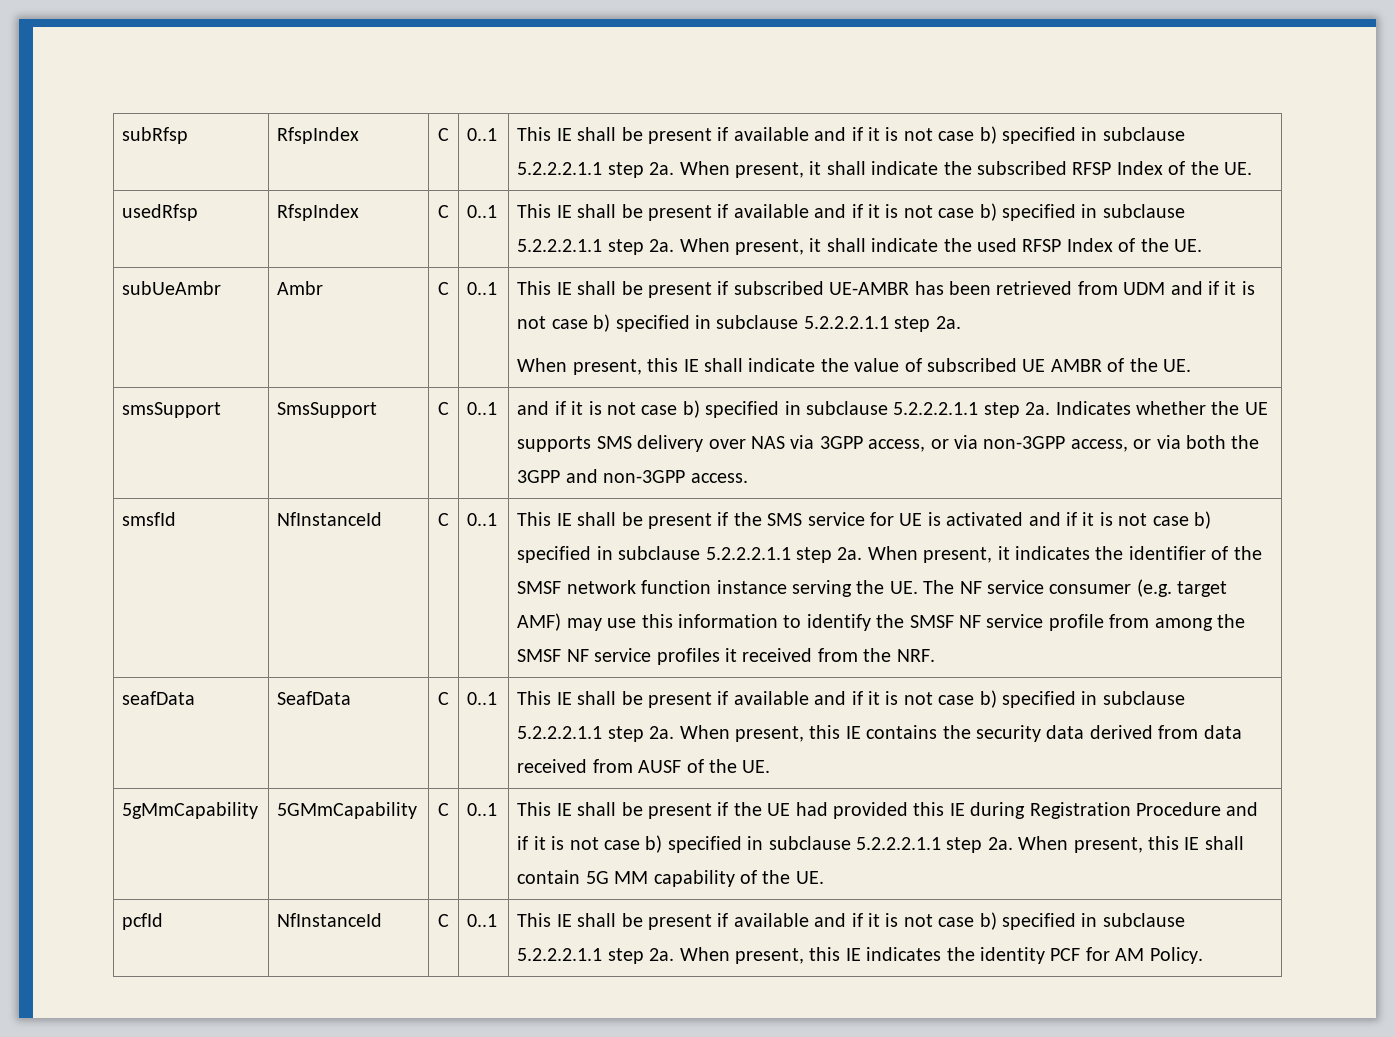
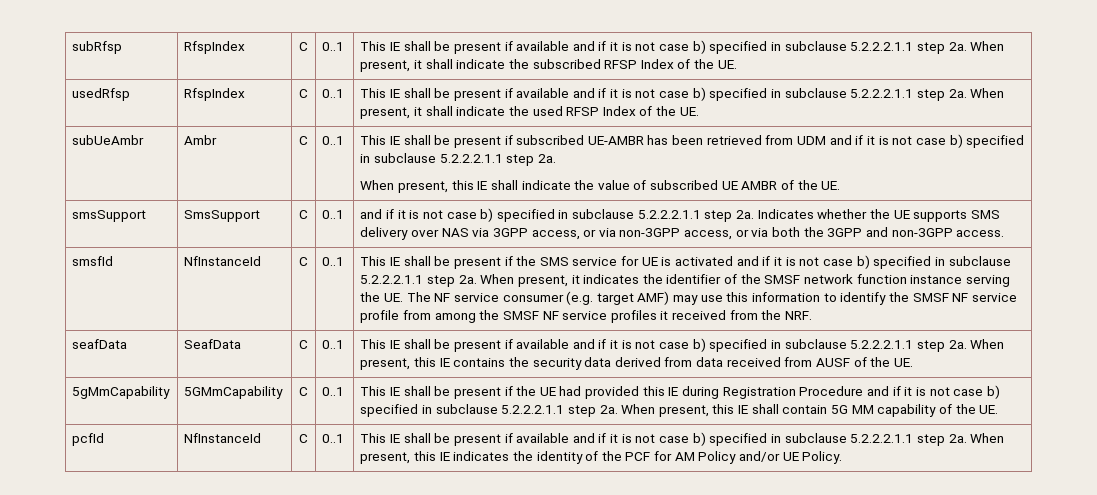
- pcfId | NfInstanceId | C | 0..1 | This IE shall be present if available and if it is not case b) specified in subclause 5.2.2.2.1.1 step 2a. When present, this IE indicates the identity PCF for AM Policy.
+ pcfId | NfInstanceId | C | 0..1 | This IE shall be present if available and if it is not case b) specified in subclause 5.2.2.2.1.1 step 2a. When present, this IE indicates the identity of the PCF for AM Policy and/or UE Policy.

